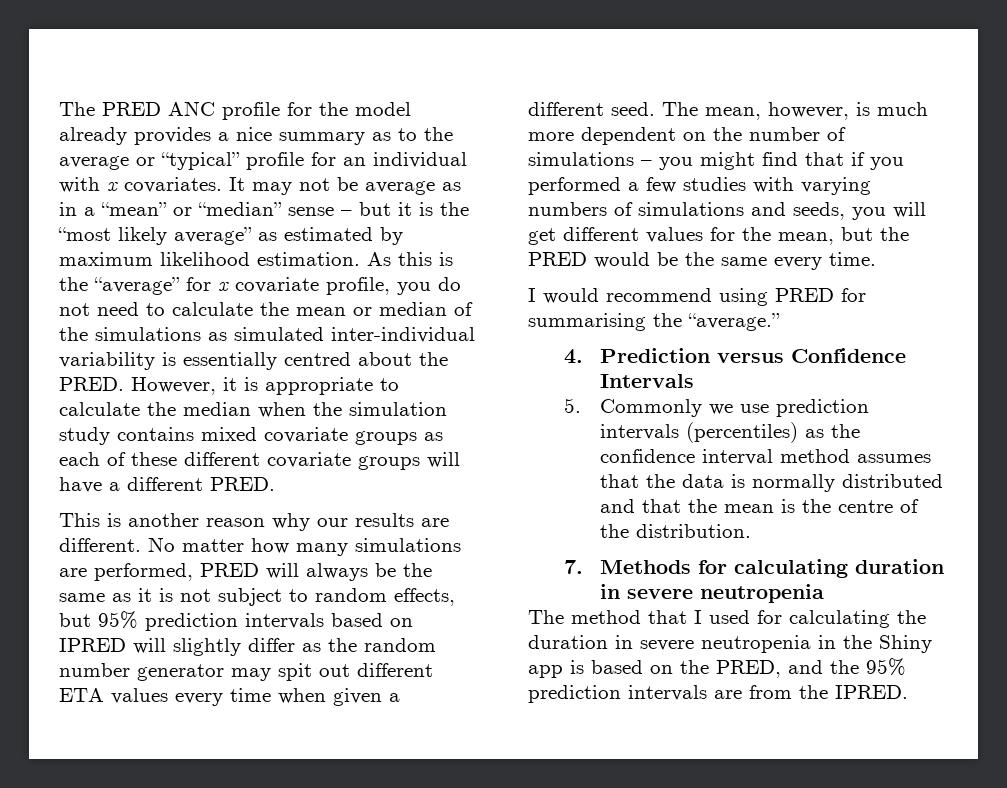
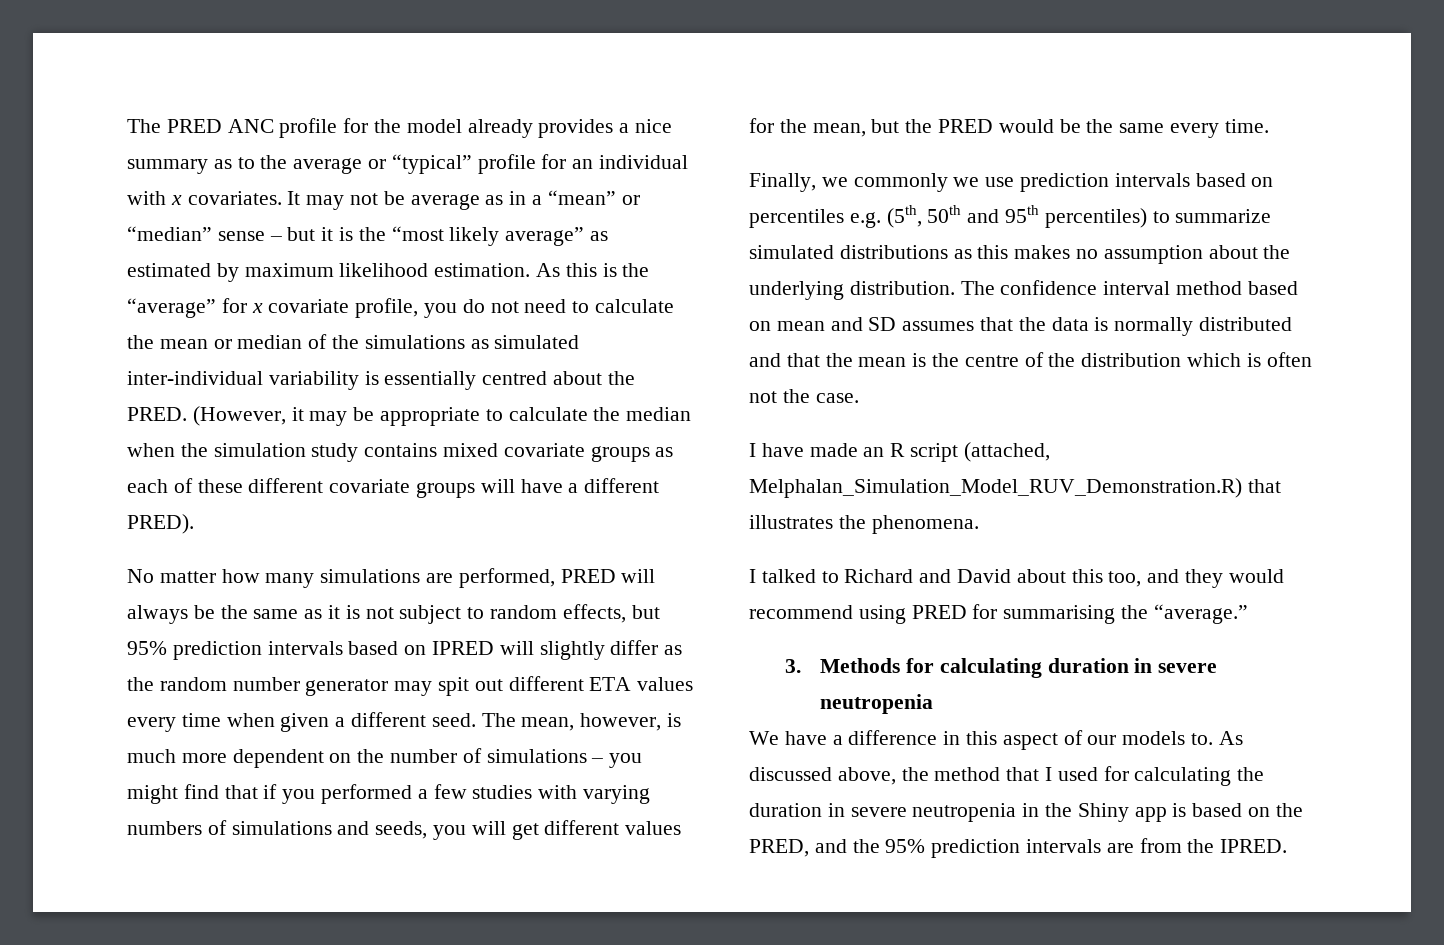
- However, it is appropriate to calculate the median when the simulation study contains mixed covariate groups as each of these different covariate groups will have a different PRED.
- This is another reason why our results are different. No matter how many simulations are performed, PRED will always be the same as it is not subject to random effects, but 95% prediction intervals based on IPRED will slightly differ as the random number generator may spit out different ETA values every time when given a different seed.
+ (However, it may be appropriate to calculate the median when the simulation study contains mixed covariate groups as each of these different covariate groups will have a different PRED).
+ No matter how many simulations are performed, PRED will always be the same as it is not subject to random effects, but 95% prediction intervals based on IPRED will slightly differ as the random number generator may spit out different ETA values every time when given a different seed.
- I would recommend using PRED for summarising the “average.”
- 4. Prediction versus Confidence Intervals
- 5. Commonly we use prediction intervals (percentiles) as the confidence interval method assumes that the data is normally distributed and that the mean is the centre of the distribution.
- 7. Methods for calculating duration in severe neutropenia
+ Finally, we commonly we use prediction intervals based on percentiles e.g. (5th, 50th and 95th percentiles) to summarize simulated distributions as this makes no assumption about the underlying distribution. The confidence interval method based on mean and SD assumes that the data is normally distributed and that the mean is the centre of the distribution which is often not the case.
+ I have made an R script (attached, Melphalan_Simulation_Model_RUV_Demonstration.R) that illustrates the phenomena.
+ I talked to Richard and David about this too, and they would recommend using PRED for summarising the “average.”
+ 3. Methods for calculating duration in severe neutropenia
- The method that I used for calculating the duration in severe neutropenia in the Shiny app is based on the PRED, and the 95% prediction intervals are from the IPRED.
+ We have a difference in this aspect of our models to. As discussed above, the method that I used for calculating the duration in severe neutropenia in the Shiny app is based on the PRED, and the 95% prediction intervals are from the IPRED.

